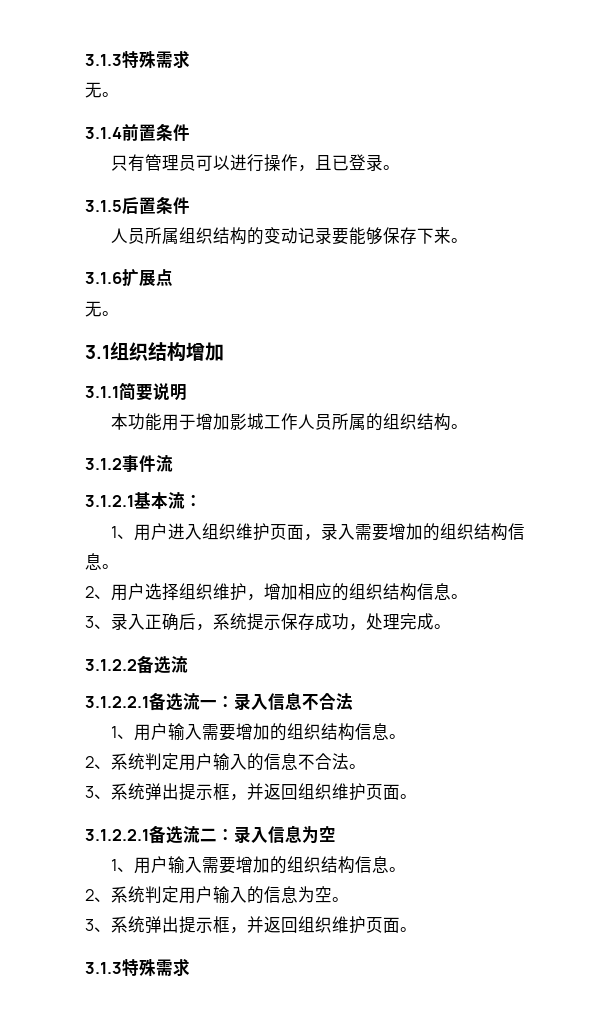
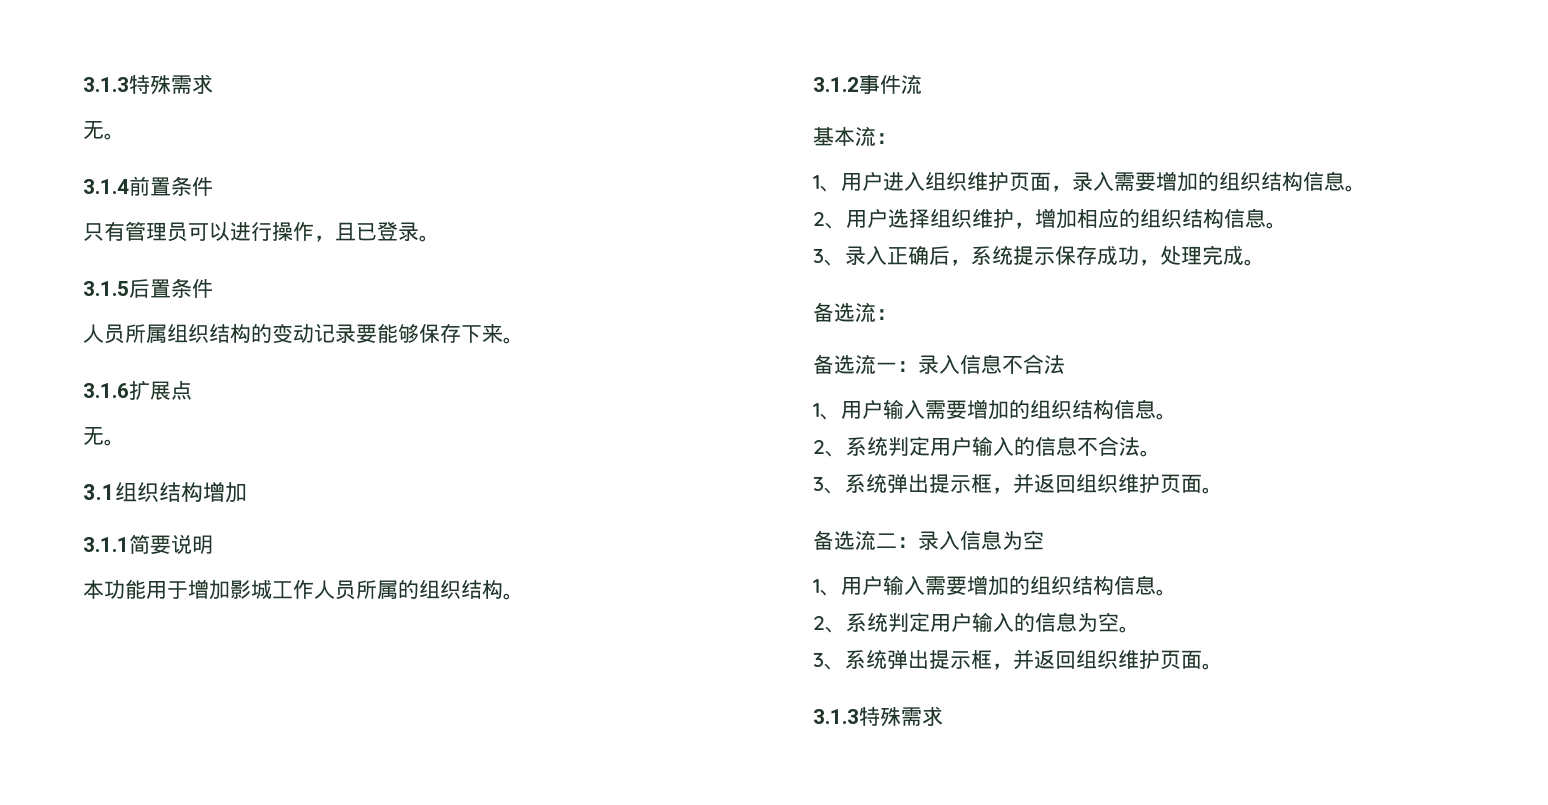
- 3.1.2.1基本流：
+ 基本流：
- 3.1.2.2备选流
- 3.1.2.2.1备选流一：录入信息不合法
+ 备选流：
+ 备选流一：录入信息不合法
- 3.1.2.2.1备选流二：录入信息为空
+ 备选流二：录入信息为空

